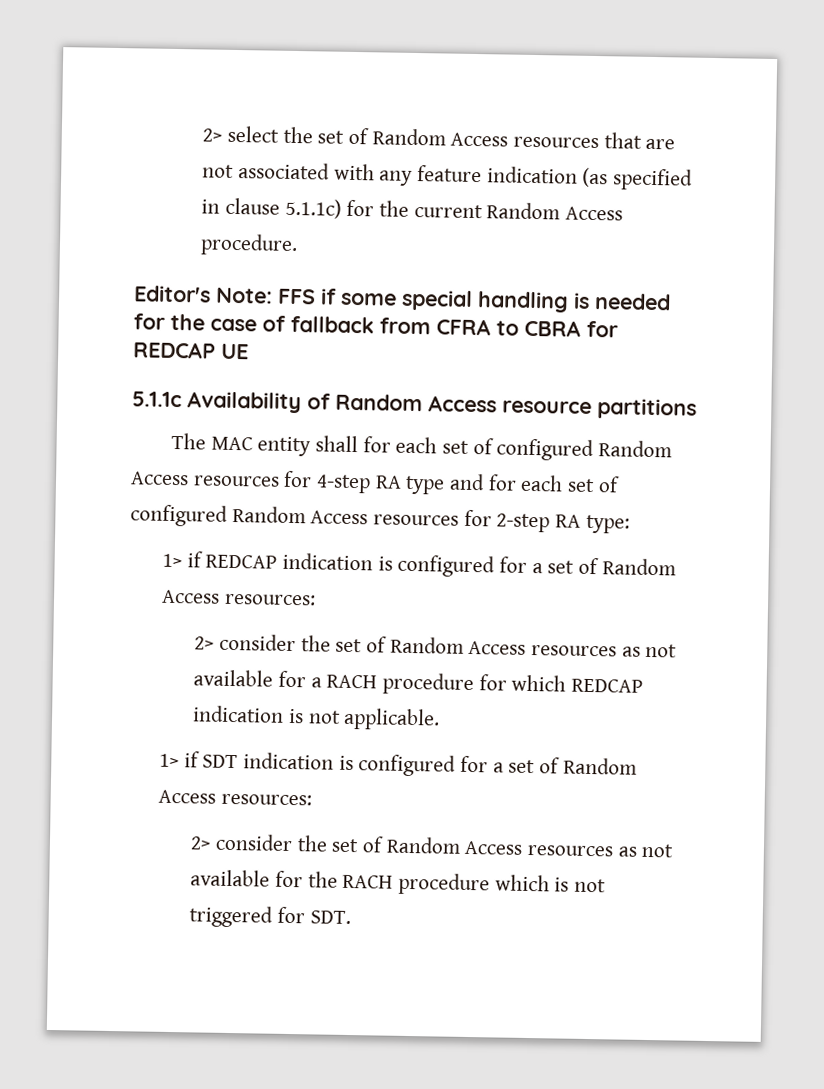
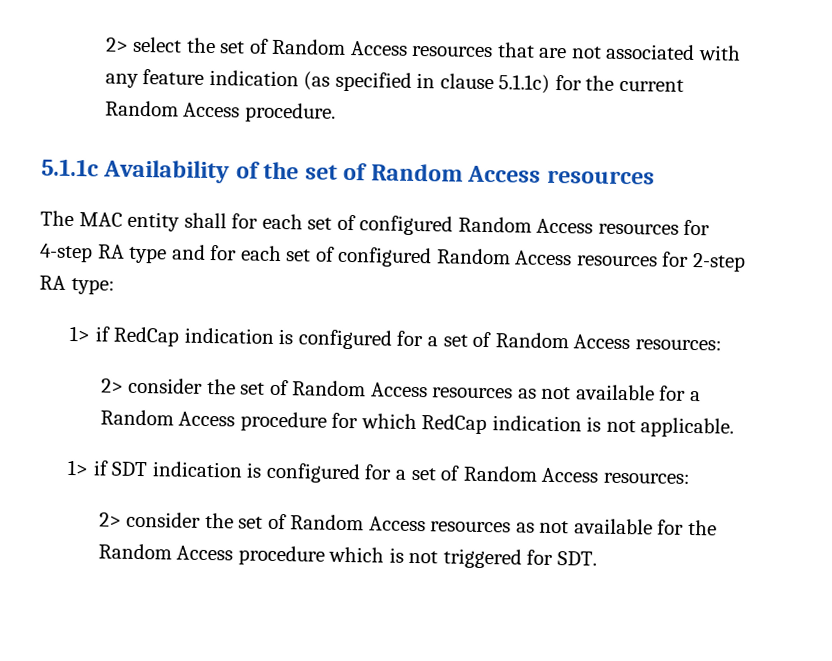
- Editor's Note: FFS if some special handling is needed for the case of fallback from CFRA to CBRA for REDCAP UE
- 5.1.1c Availability of Random Access resource partitions
+ 5.1.1c Availability of the set of Random Access resources
- 1> if REDCAP indication is configured for a set of Random Access resources:
+ 1> if RedCap indication is configured for a set of Random Access resources:
- 2> consider the set of Random Access resources as not available for a RACH procedure for which REDCAP indication is not applicable.
+ 2> consider the set of Random Access resources as not available for a Random Access procedure for which RedCap indication is not applicable.
- 2> consider the set of Random Access resources as not available for the RACH procedure which is not triggered for SDT.
+ 2> consider the set of Random Access resources as not available for the Random Access procedure which is not triggered for SDT.

